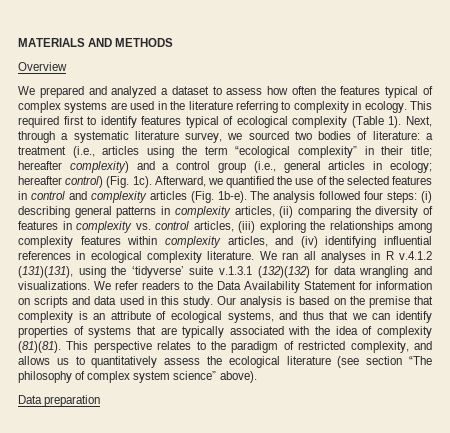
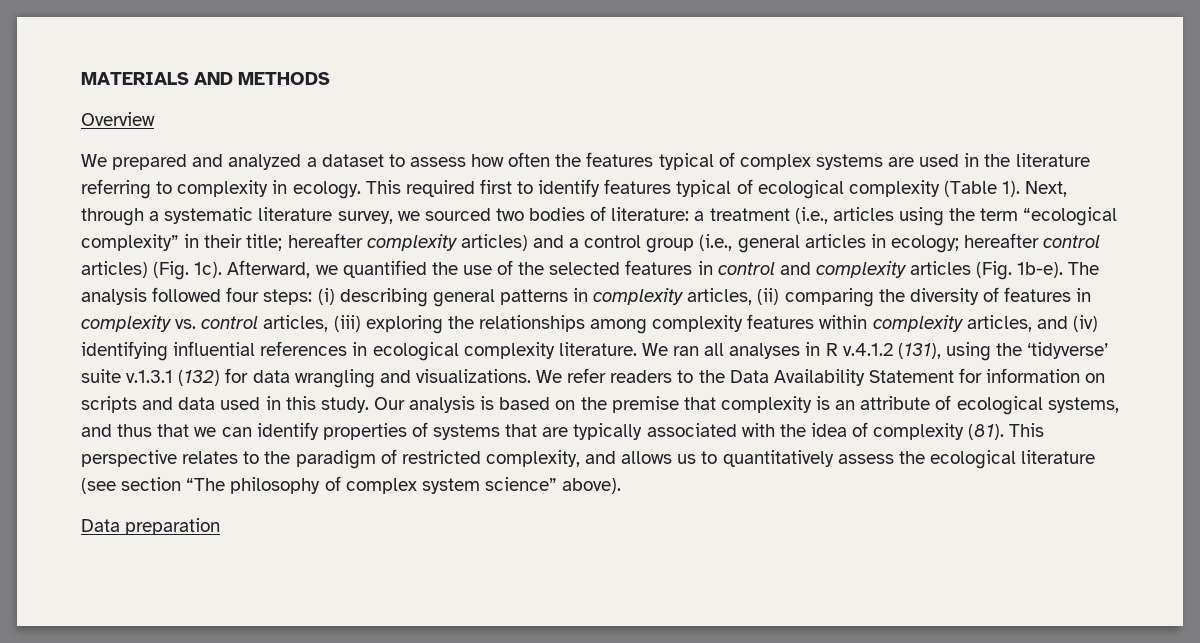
- Next, through a systematic literature survey, we sourced two bodies of literature: a treatment (i.e., articles using the term “ecological complexity” in their title; hereafter complexity) and a control group (i.e., general articles in ecology; hereafter control) (Fig. 1c).
+ Next, through a systematic literature survey, we sourced two bodies of literature: a treatment (i.e., articles using the term “ecological complexity” in their title; hereafter complexity articles) and a control group (i.e., general articles in ecology; hereafter control articles) (Fig. 1c).
- We ran all analyses in R v.4.1.2 (131)(131), using the ‘tidyverse’ suite v.1.3.1 (132)(132) for data wrangling and visualizations.
+ We ran all analyses in R v.4.1.2 (131), using the ‘tidyverse’ suite v.1.3.1 (132) for data wrangling and visualizations.
- Our analysis is based on the premise that complexity is an attribute of ecological systems, and thus that we can identify properties of systems that are typically associated with the idea of complexity (81)(81).
+ Our analysis is based on the premise that complexity is an attribute of ecological systems, and thus that we can identify properties of systems that are typically associated with the idea of complexity (81).

